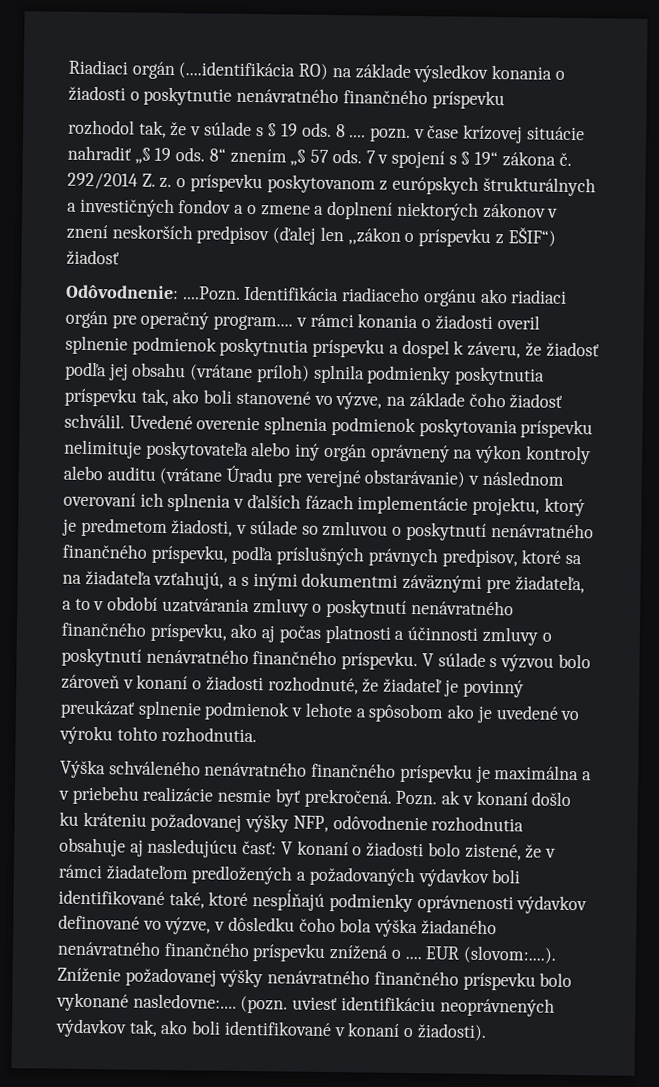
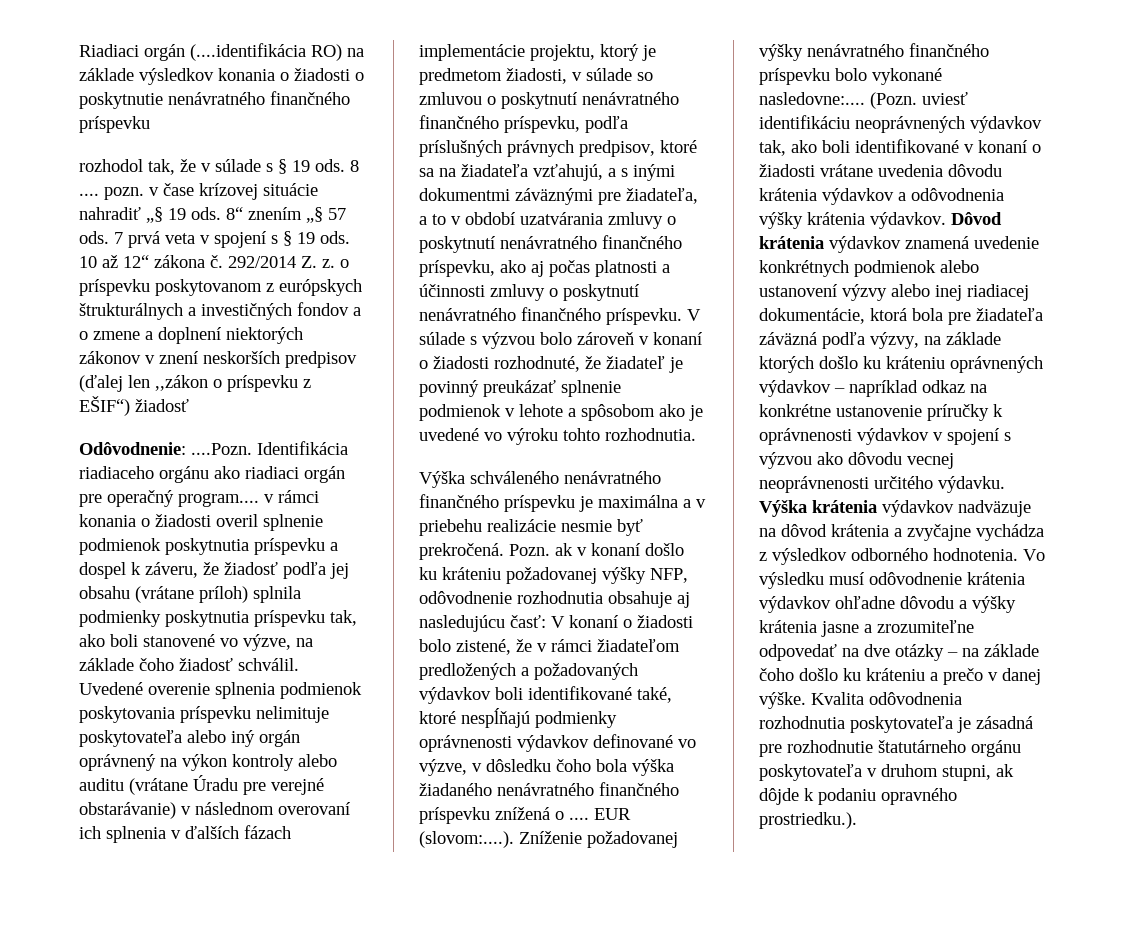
- 7 v spojení s § 19“ zákona č.
+ 7 prvá veta v spojení s § 19 ods. 10 až 12“ zákona č.
- (pozn. uviesť identifikáciu neoprávnených výdavkov tak, ako boli identifikované v konaní o žiadosti).
+ (Pozn. uviesť identifikáciu neoprávnených výdavkov tak, ako boli identifikované v konaní o žiadosti vrátane uvedenia dôvodu krátenia výdavkov a odôvodnenia výšky krátenia výdavkov. Dôvod krátenia výdavkov znamená uvedenie konkrétnych podmienok alebo ustanovení výzvy alebo inej riadiacej dokumentácie, ktorá bola pre žiadateľa záväzná podľa výzvy, na základe ktorých došlo ku kráteniu oprávnených výdavkov – napríklad odkaz na konkrétne ustanovenie príručky k oprávnenosti výdavkov v spojení s výzvou ako dôvodu vecnej neoprávnenosti určitého výdavku. Výška krátenia výdavkov nadväzuje na dôvod krátenia a zvyčajne vychádza z výsledkov odborného hodnotenia. Vo výsledku musí odôvodnenie krátenia výdavkov ohľadne dôvodu a výšky krátenia jasne a zrozumiteľne odpovedať na dve otázky – na základe čoho došlo ku kráteniu a prečo v danej výške. Kvalita odôvodnenia rozhodnutia poskytovateľa je zásadná pre rozhodnutie štatutárneho orgánu poskytovateľa v druhom stupni, ak dôjde k podaniu opravného prostriedku.).

